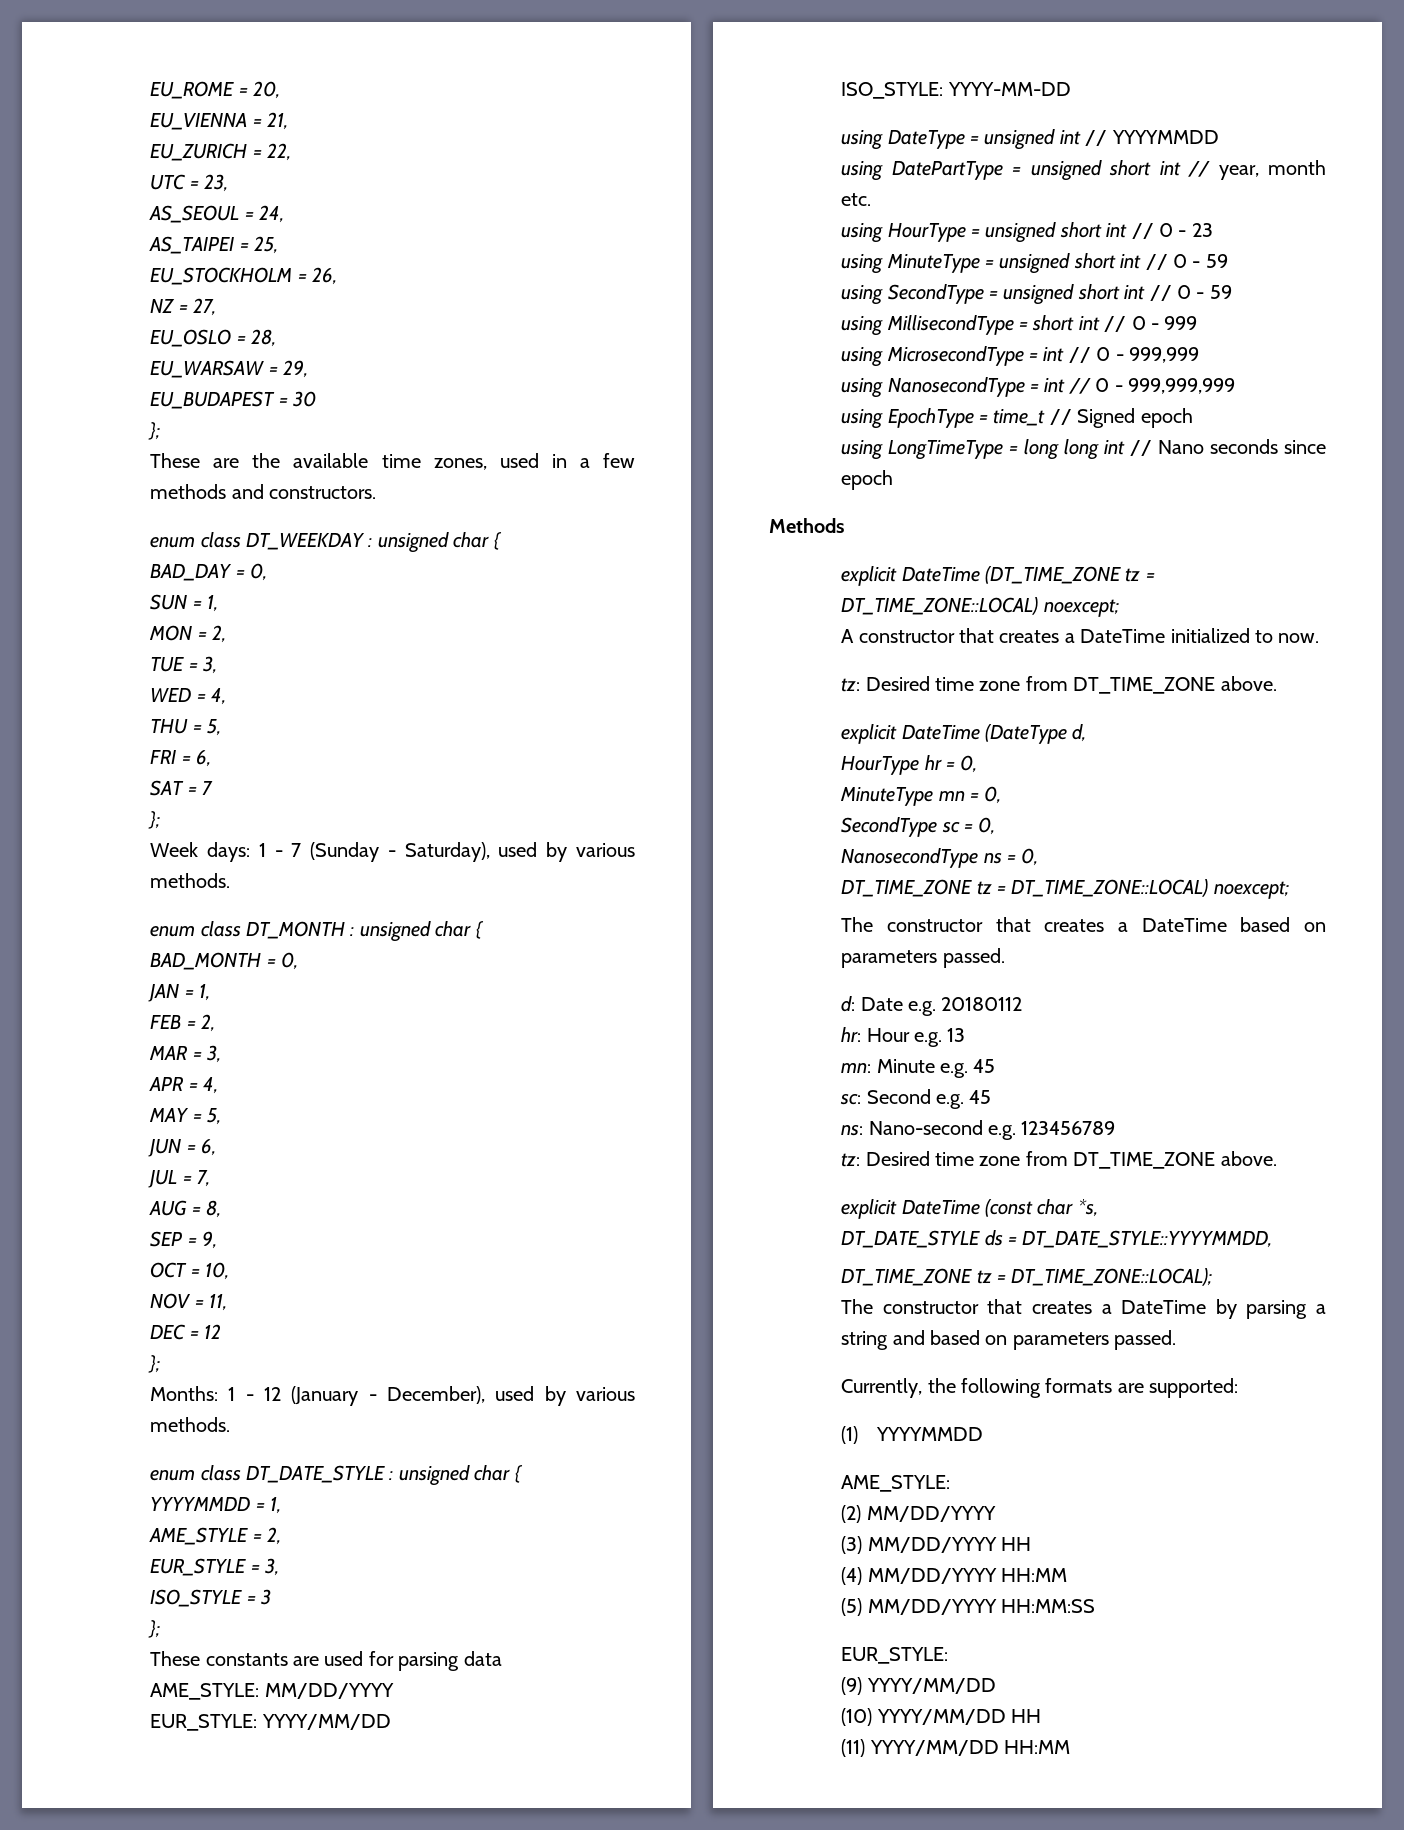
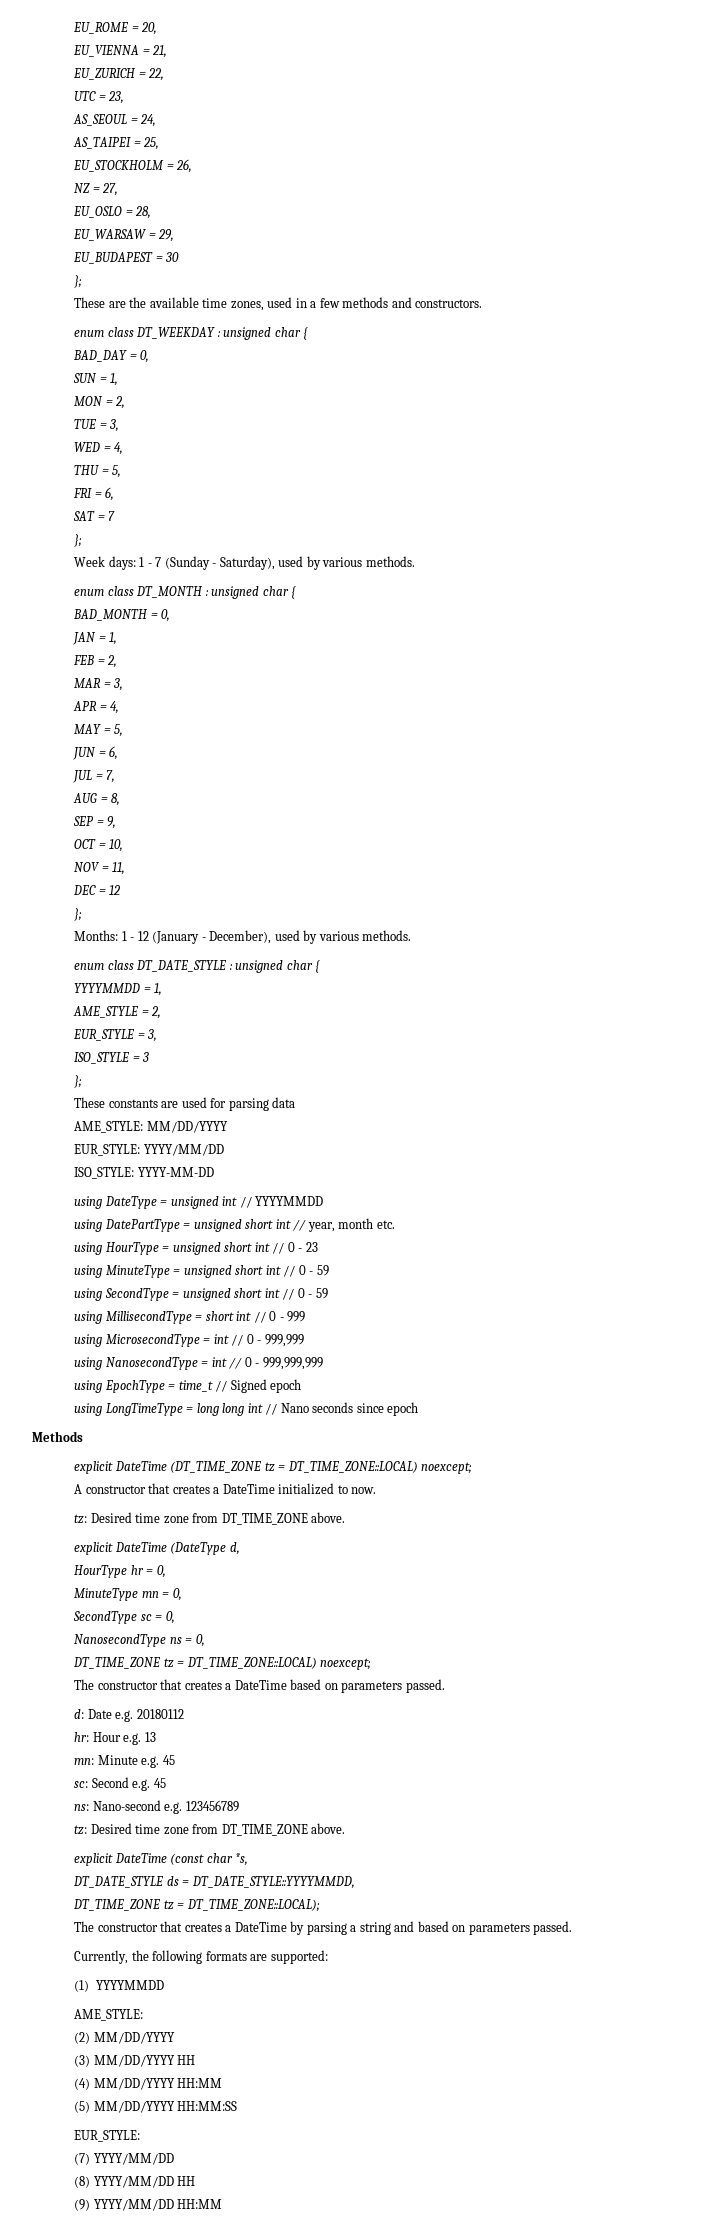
- (9) YYYY/MM/DD
- (10) YYYY/MM/DD HH
+ (7) YYYY/MM/DD
+ (8) YYYY/MM/DD HH
- (11) YYYY/MM/DD HH:MM
+ (9) YYYY/MM/DD HH:MM

